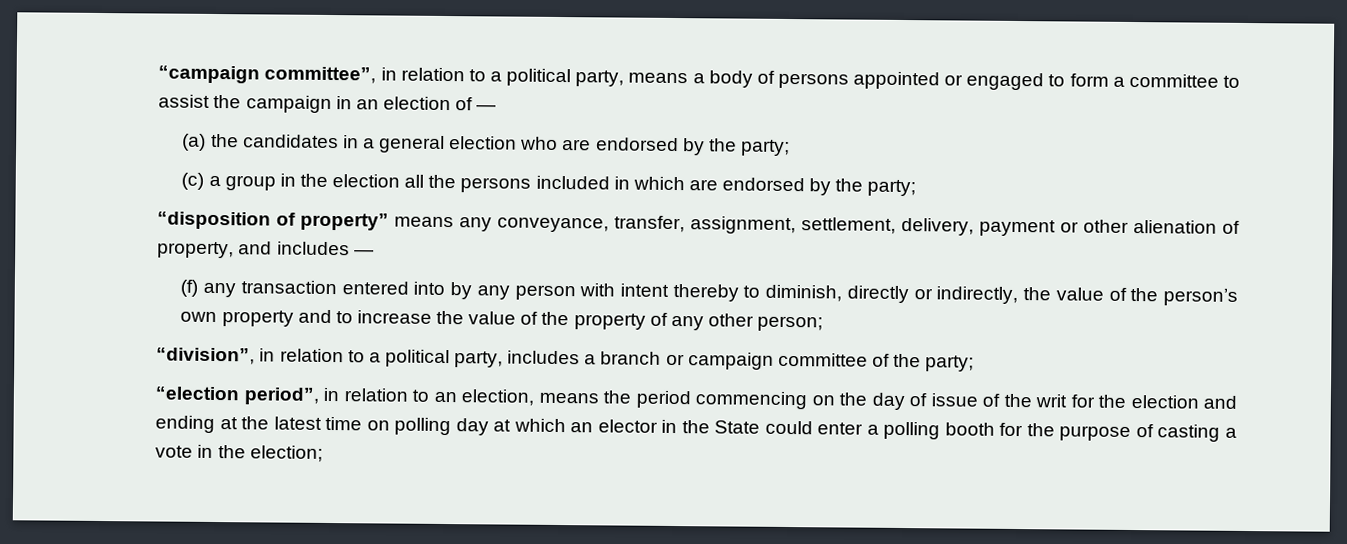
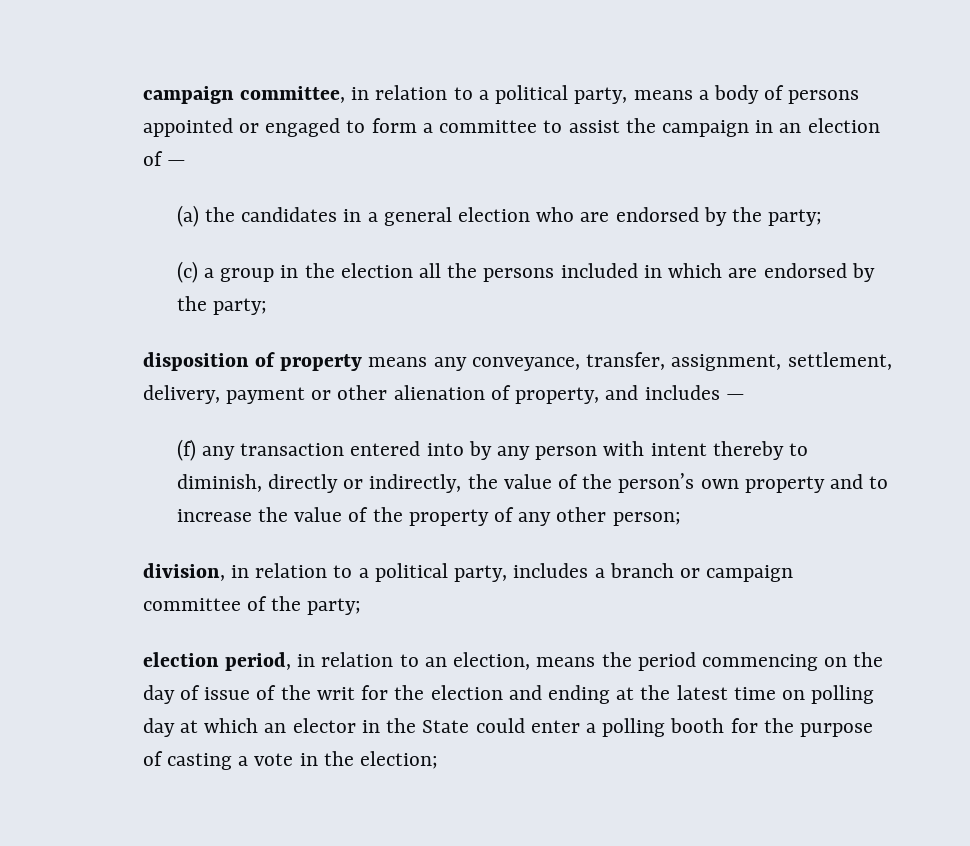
- “campaign committee”, in relation to a political party, means a body of persons appointed or engaged to form a committee to assist the campaign in an election of —
+ campaign committee, in relation to a political party, means a body of persons appointed or engaged to form a committee to assist the campaign in an election of —
- “disposition of property” means any conveyance, transfer, assignment, settlement, delivery, payment or other alienation of property, and includes —
+ disposition of property means any conveyance, transfer, assignment, settlement, delivery, payment or other alienation of property, and includes —
- “division”, in relation to a political party, includes a branch or campaign committee of the party;
+ division, in relation to a political party, includes a branch or campaign committee of the party;
- “election period”, in relation to an election, means the period commencing on the day of issue of the writ for the election and ending at the latest time on polling day at which an elector in the State could enter a polling booth for the purpose of casting a vote in the election;
+ election period, in relation to an election, means the period commencing on the day of issue of the writ for the election and ending at the latest time on polling day at which an elector in the State could enter a polling booth for the purpose of casting a vote in the election;

